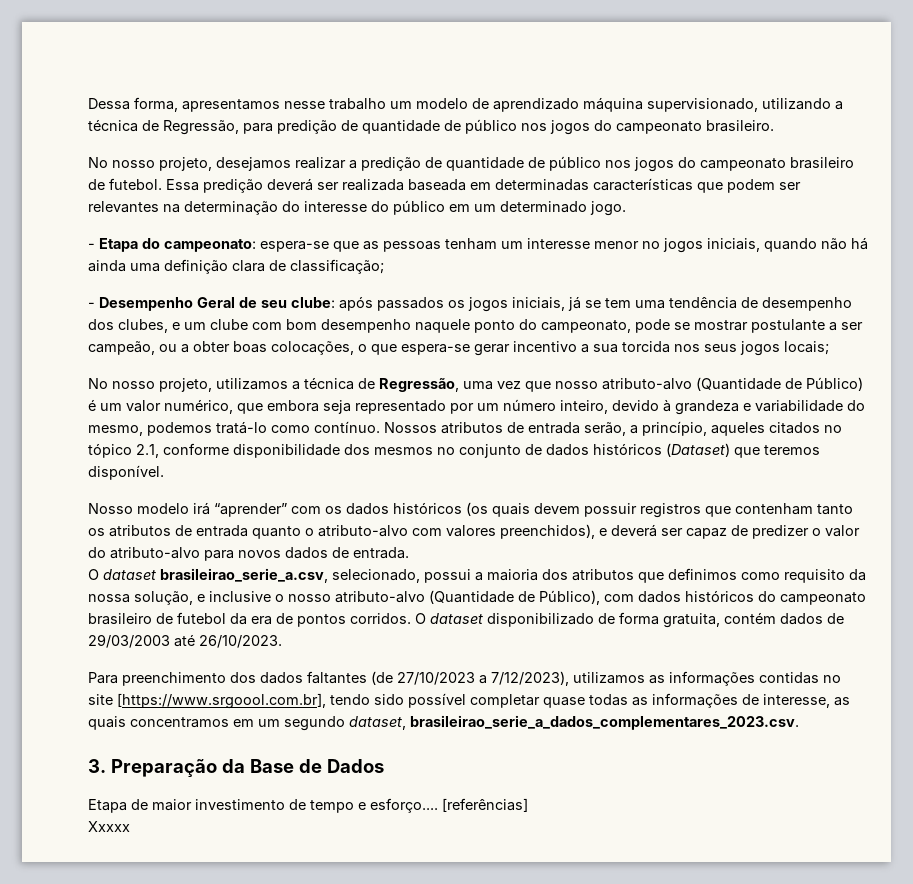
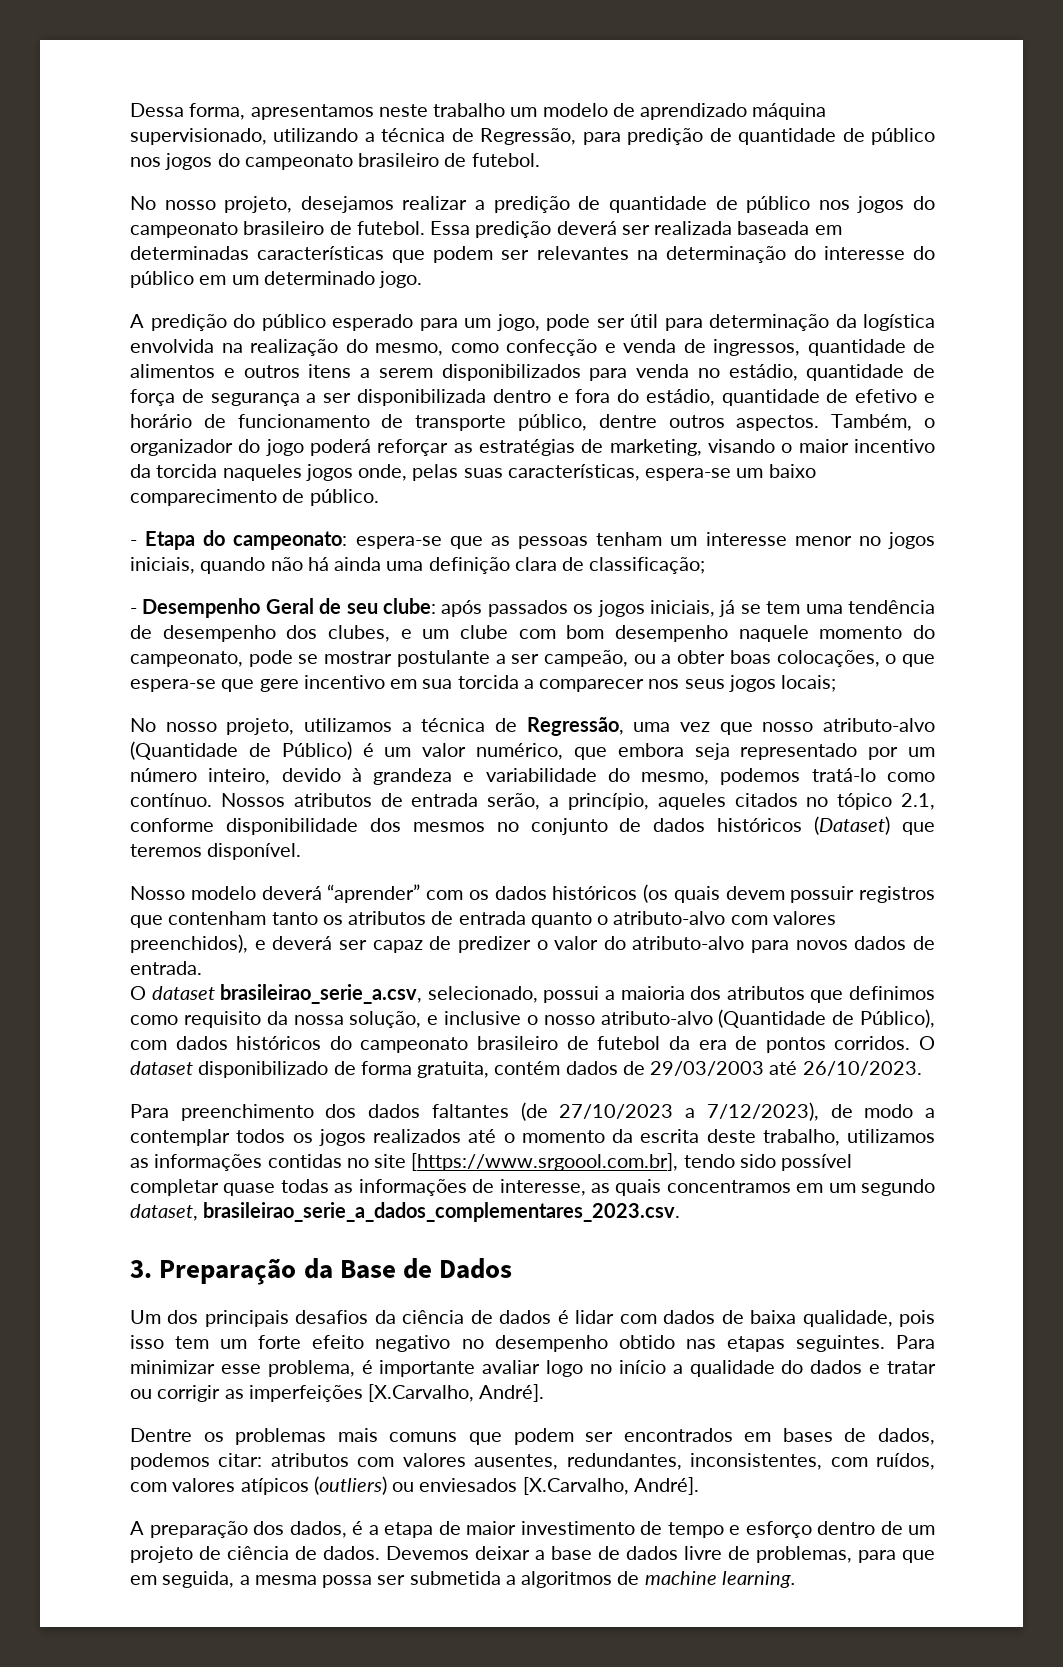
- Dessa forma, apresentamos nesse trabalho um modelo de aprendizado máquina supervisionado, utilizando a técnica de Regressão, para predição de quantidade de público nos jogos do campeonato brasileiro.
+ Dessa forma, apresentamos neste trabalho um modelo de aprendizado máquina supervisionado, utilizando a técnica de Regressão, para predição de quantidade de público nos jogos do campeonato brasileiro de futebol.
+ A predição do público esperado para um jogo, pode ser útil para determinação da logística envolvida na realização do mesmo, como confecção e venda de ingressos, quantidade de alimentos e outros itens a serem disponibilizados para venda no estádio, quantidade de força de segurança a ser disponibilizada dentro e fora do estádio, quantidade de efetivo e horário de funcionamento de transporte público, dentre outros aspectos. Também, o organizador do jogo poderá reforçar as estratégias de marketing, visando o maior incentivo da torcida naqueles jogos onde, pelas suas características, espera-se um baixo comparecimento de público.
- - Desempenho Geral de seu clube: após passados os jogos iniciais, já se tem uma tendência de desempenho dos clubes, e um clube com bom desempenho naquele ponto do campeonato, pode se mostrar postulante a ser campeão, ou a obter boas colocações, o que espera-se gerar incentivo a sua torcida nos seus jogos locais;
+ - Desempenho Geral de seu clube: após passados os jogos iniciais, já se tem uma tendência de desempenho dos clubes, e um clube com bom desempenho naquele momento do campeonato, pode se mostrar postulante a ser campeão, ou a obter boas colocações, o que espera-se que gere incentivo em sua torcida a comparecer nos seus jogos locais;
- Nosso modelo irá “aprender” com os dados históricos (os quais devem possuir registros que contenham tanto os atributos de entrada quanto o atributo-alvo com valores preenchidos), e deverá ser capaz de predizer o valor do atributo-alvo para novos dados de entrada.
+ Nosso modelo deverá “aprender” com os dados históricos (os quais devem possuir registros que contenham tanto os atributos de entrada quanto o atributo-alvo com valores preenchidos), e deverá ser capaz de predizer o valor do atributo-alvo para novos dados de entrada.
- Para preenchimento dos dados faltantes (de 27/10/2023 a 7/12/2023), utilizamos as informações contidas no site [https://www.srgoool.com.br], tendo sido possível completar quase todas as informações de interesse, as quais concentramos em um segundo dataset, brasileirao_serie_a_dados_complementares_2023.csv.
+ Para preenchimento dos dados faltantes (de 27/10/2023 a 7/12/2023), de modo a contemplar todos os jogos realizados até o momento da escrita deste trabalho, utilizamos as informações contidas no site [https://www.srgoool.com.br], tendo sido possível completar quase todas as informações de interesse, as quais concentramos em um segundo dataset, brasileirao_serie_a_dados_complementares_2023.csv.
- Etapa de maior investimento de tempo e esforço.... [referências]
- Xxxxx
+ Um dos principais desafios da ciência de dados é lidar com dados de baixa qualidade, pois isso tem um forte efeito negativo no desempenho obtido nas etapas seguintes. Para minimizar esse problema, é importante avaliar logo no início a qualidade do dados e tratar ou corrigir as imperfeições [X.Carvalho, André].
+ Dentre os problemas mais comuns que podem ser encontrados em bases de dados, podemos citar: atributos com valores ausentes, redundantes, inconsistentes, com ruídos, com valores atípicos (outliers) ou enviesados [X.Carvalho, André].
+ A preparação dos dados, é a etapa de maior investimento de tempo e esforço dentro de um projeto de ciência de dados. Devemos deixar a base de dados livre de problemas, para que em seguida, a mesma possa ser submetida a algoritmos de machine learning.

